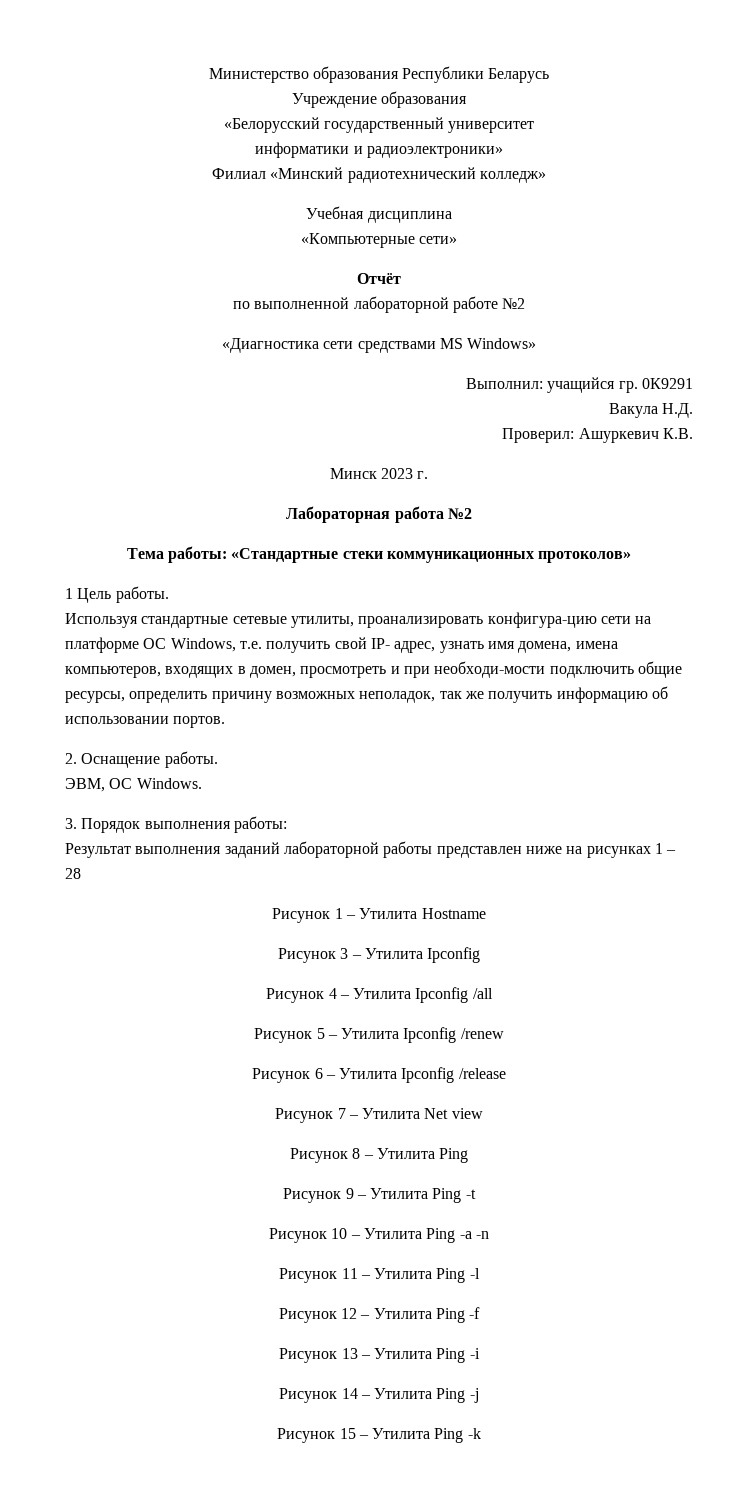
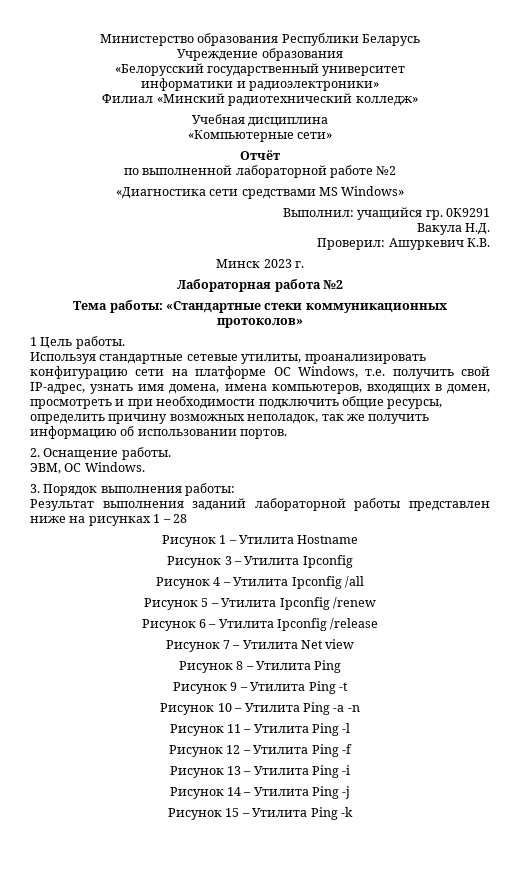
- Используя стандартные сетевые утилиты, проанализировать конфигура-цию сети на платформе ОС Windows, т.е. получить свой IP- адрес, узнать имя домена, имена компьютеров, входящих в домен, просмотреть и при необходи-мости подключить общие ресурсы, определить причину возможных неполадок, так же получить информацию об использовании портов.
+ Используя стандартные сетевые утилиты, проанализировать конфигурацию сети на платформе ОС Windows, т.е. получить свой IP-адрес, узнать имя домена, имена компьютеров, входящих в домен, просмотреть и при необходимости подключить общие ресурсы, определить причину возможных неполадок, так же получить информацию об использовании портов.

